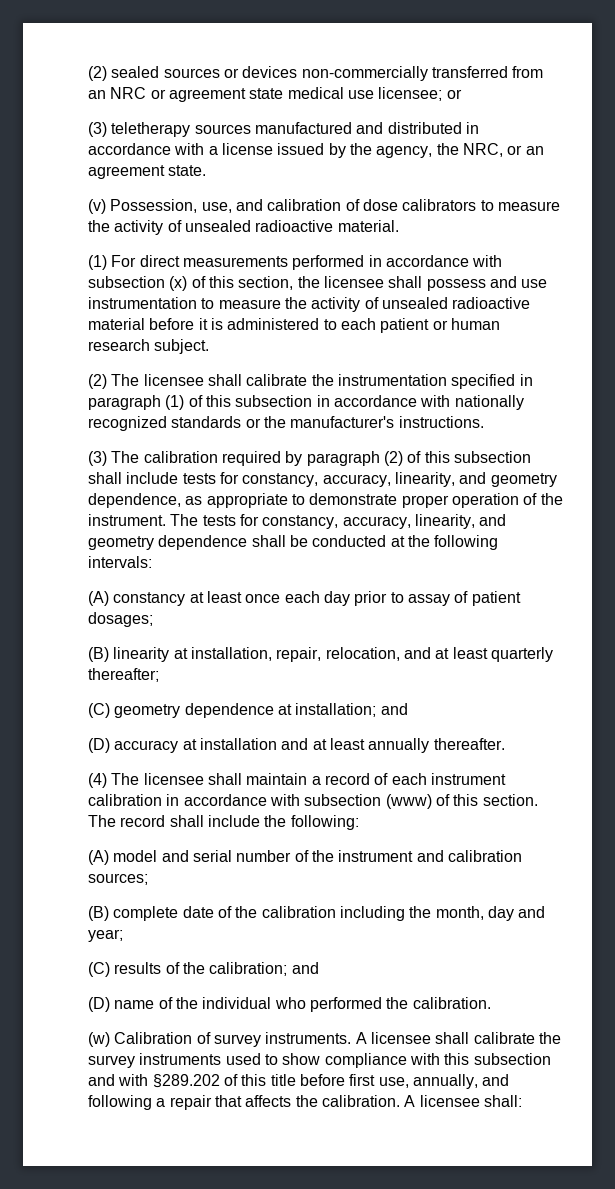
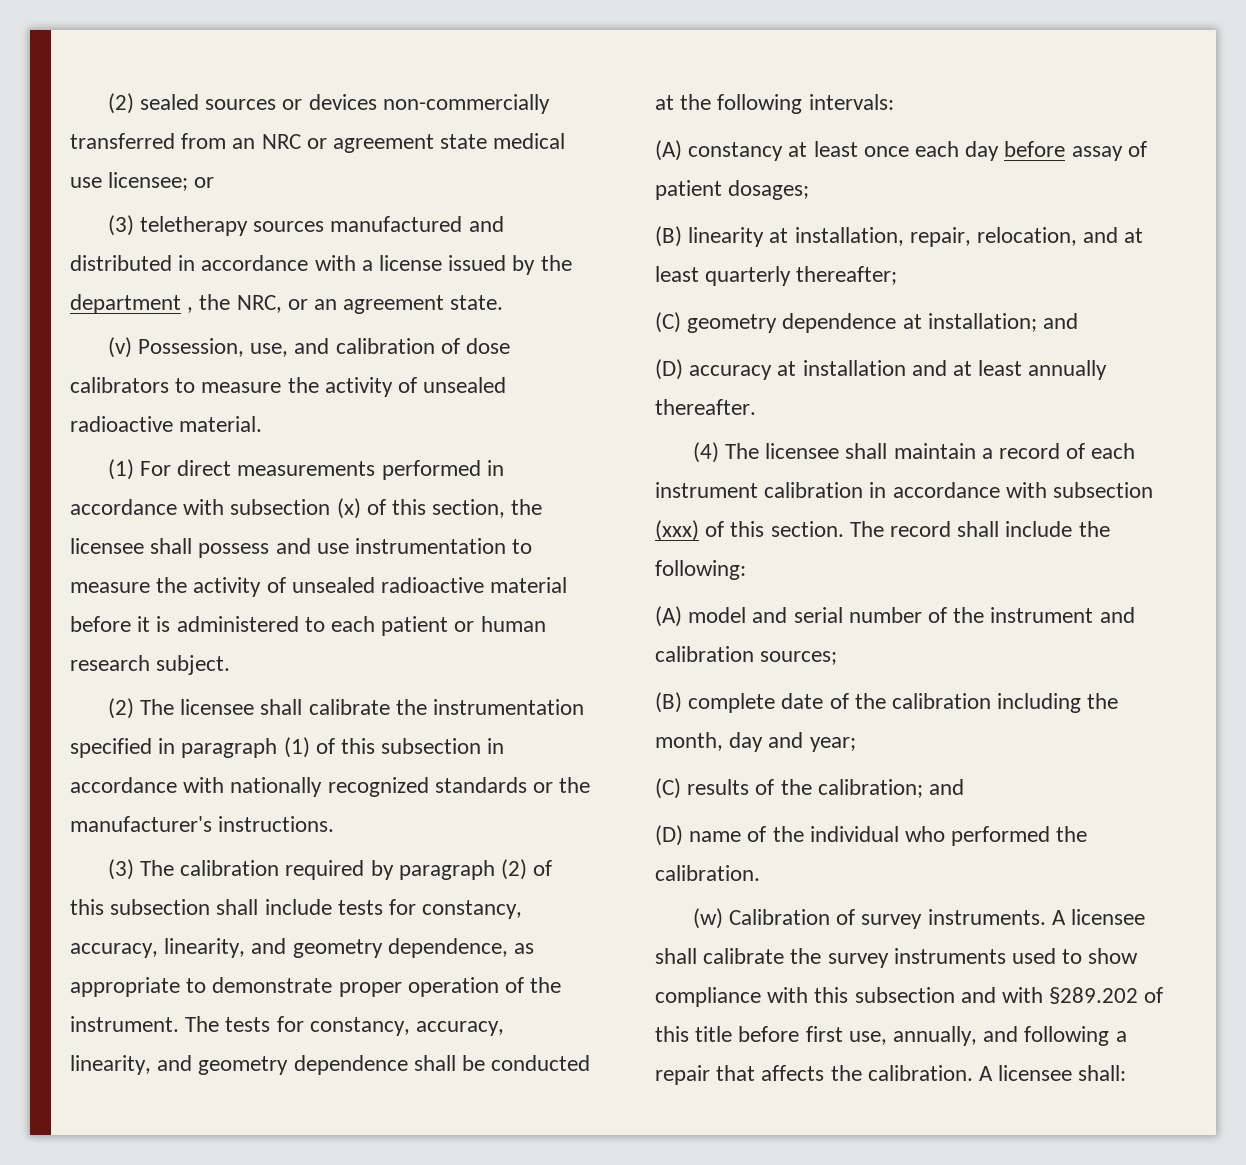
- (3) teletherapy sources manufactured and distributed in accordance with a license issued by the agency, the NRC, or an agreement state.
+ (3) teletherapy sources manufactured and distributed in accordance with a license issued by the department , the NRC, or an agreement state.
- (A) constancy at least once each day prior to assay of patient dosages;
+ (A) constancy at least once each day before assay of patient dosages;
- (4) The licensee shall maintain a record of each instrument calibration in accordance with subsection (www) of this section.
+ (4) The licensee shall maintain a record of each instrument calibration in accordance with subsection (xxx) of this section.

